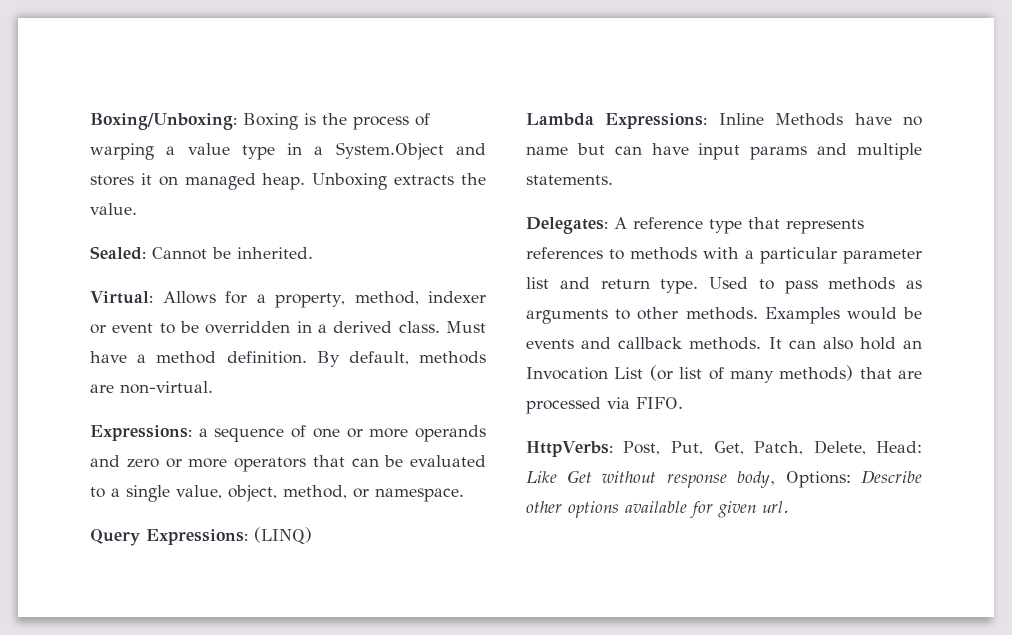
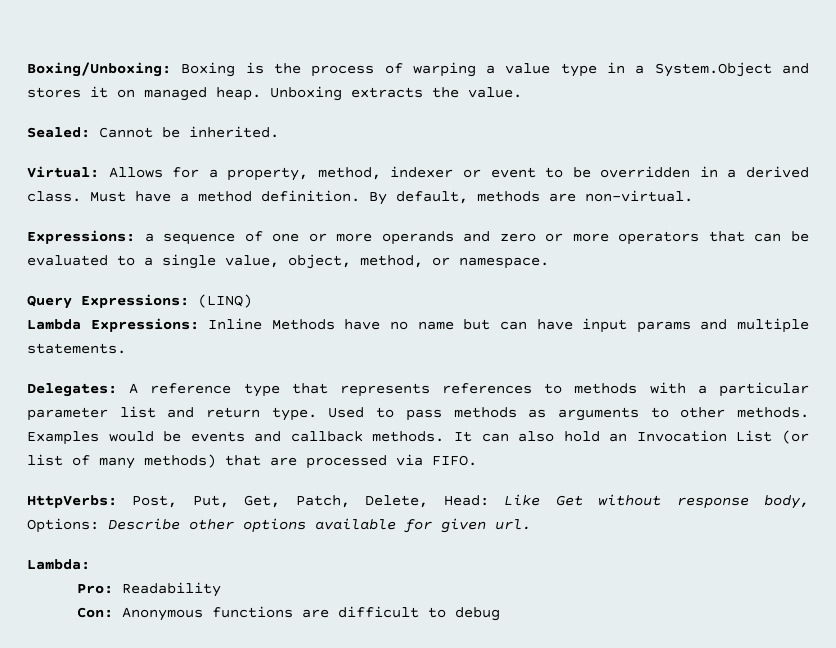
+ Lambda:
+ Pro: Readability
+ Con: Anonymous functions are difficult to debug

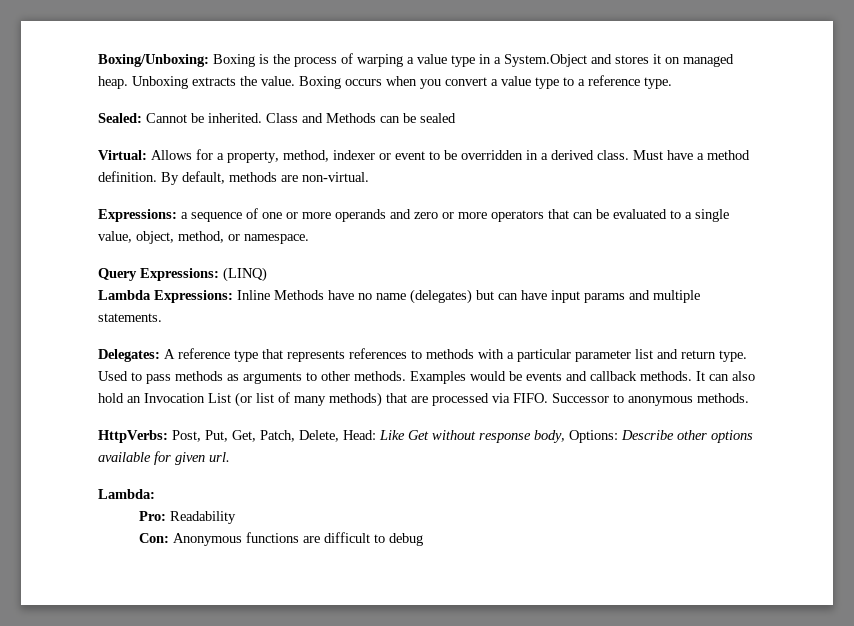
- Unboxing extracts the value.
- Sealed: Cannot be inherited.
+ Unboxing extracts the value. Boxing occurs when you convert a value type to a reference type.
+ Sealed: Cannot be inherited. Class and Methods can be sealed
- Lambda Expressions: Inline Methods have no name but can have input params and multiple statements.
+ Lambda Expressions: Inline Methods have no name (delegates) but can have input params and multiple statements.
+ Successor to anonymous methods.

